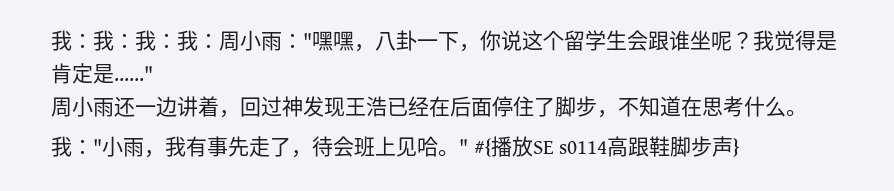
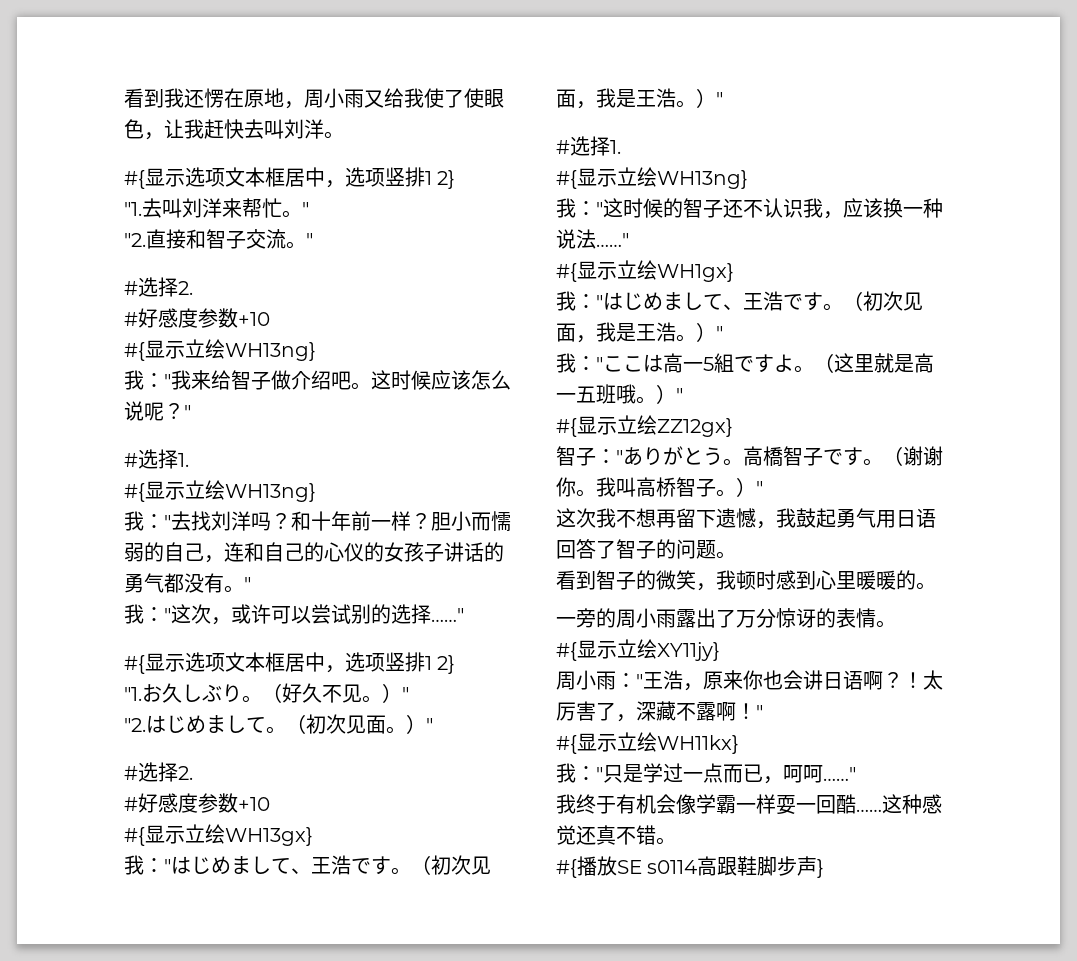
- 我：我：我：我：周小雨："嘿嘿，八卦一下，你说这个留学生会跟谁坐呢？我觉得是肯定是……"
- 周小雨还一边讲着，回过神发现王浩已经在后面停住了脚步，不知道在思考什么。
- 我："小雨，我有事先走了，待会班上见哈。" #{播放SE s0114高跟鞋脚步声}
+ 看到我还愣在原地，周小雨又给我使了使眼色，让我赶快去叫刘洋。
+ #{显示选项文本框居中，选项竖排1 2}
+ "1.去叫刘洋来帮忙。"
+ "2.直接和智子交流。"
+ #选择2.
+ #好感度参数+10
+ #{显示立绘WH13ng}
+ 我："我来给智子做介绍吧。这时候应该怎么说呢？"
+ #选择1.
+ #{显示立绘WH13ng}
+ 我："去找刘洋吗？和十年前一样？胆小而懦弱的自己，连和自己的心仪的女孩子讲话的勇气都没有。"
+ 我："这次，或许可以尝试别的选择……"
+ #{显示选项文本框居中，选项竖排1 2}
+ "1.お久しぶり。（好久不见。）"
+ "2.はじめまして。（初次见面。）"
+ #选择2.
+ #好感度参数+10
+ #{显示立绘WH13gx}
+ 我："はじめまして、王浩です。（初次见面，我是王浩。）"
+ #选择1.
+ #{显示立绘WH13ng}
+ 我："这时候的智子还不认识我，应该换一种说法……"
+ #{显示立绘WH1gx}
+ 我："はじめまして、王浩です。（初次见面，我是王浩。）"
+ 我："ここは高一5組ですよ。（这里就是高一五班哦。）"
+ #{显示立绘ZZ12gx}
+ 智子："ありがとう。高橋智子です。（谢谢你。我叫高桥智子。）"
+ 这次我不想再留下遗憾，我鼓起勇气用日语回答了智子的问题。
+ 看到智子的微笑，我顿时感到心里暖暖的。
+ 一旁的周小雨露出了万分惊讶的表情。
+ #{显示立绘XY11jy}
+ 周小雨："王浩，原来你也会讲日语啊？！太厉害了，深藏不露啊！"
+ #{显示立绘WH11kx}
+ 我："只是学过一点而已，呵呵……"
+ 我终于有机会像学霸一样耍一回酷……这种感觉还真不错。
+ #{播放SE s0114高跟鞋脚步声}

